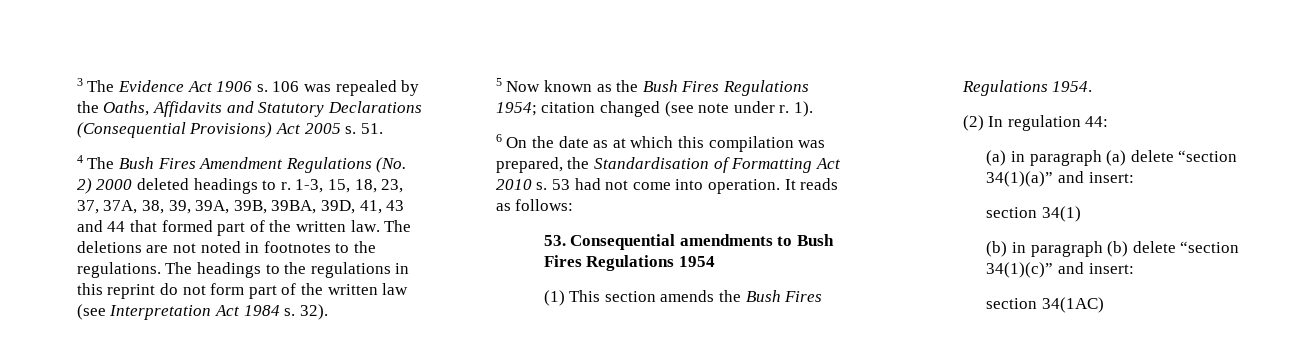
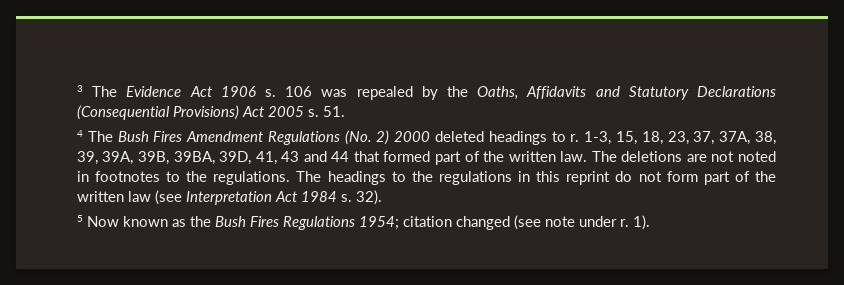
- 6 On the date as at which this compilation was prepared, the Standardisation of Formatting Act 2010 s. 53 had not come into operation. It reads as follows:
- 53. Consequential amendments to Bush Fires Regulations 1954
- (1) This section amends the Bush Fires Regulations 1954.
- (2) In regulation 44:
- (a) in paragraph (a) delete “section 34(1)(a)” and insert:
- section 34(1)
- (b) in paragraph (b) delete “section 34(1)(c)” and insert:
- section 34(1AC)

